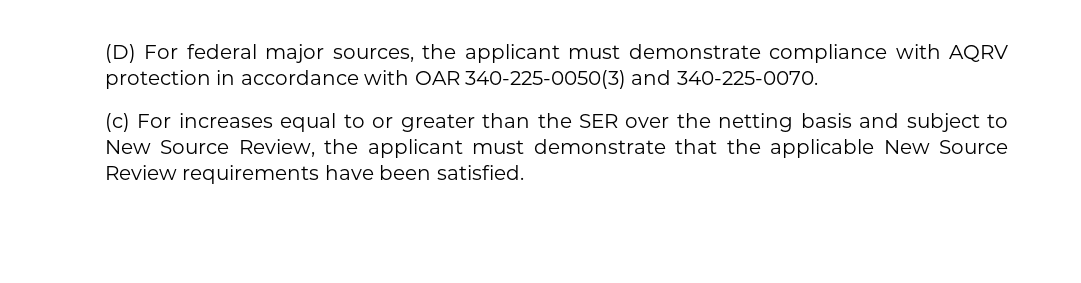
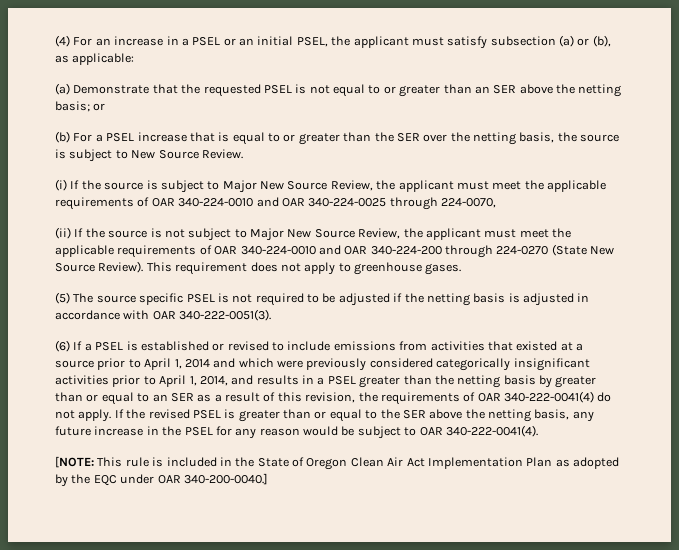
- (D) For federal major sources, the applicant must demonstrate compliance with AQRV protection in accordance with OAR 340-225-0050(3) and 340-225-0070.
- (c) For increases equal to or greater than the SER over the netting basis and subject to New Source Review, the applicant must demonstrate that the applicable New Source Review requirements have been satisfied.
+ (4) For an increase in a PSEL or an initial PSEL, the applicant must satisfy subsection (a) or (b), as applicable:
+ (a) Demonstrate that the requested PSEL is not equal to or greater than an SER above the netting basis; or
+ (b) For a PSEL increase that is equal to or greater than the SER over the netting basis, the source is subject to New Source Review.
+ (i) If the source is subject to Major New Source Review, the applicant must meet the applicable requirements of OAR 340-224-0010 and OAR 340-224-0025 through 224-0070,
+ (ii) If the source is not subject to Major New Source Review, the applicant must meet the applicable requirements of OAR 340-224-0010 and OAR 340-224-200 through 224-0270 (State New Source Review). This requirement does not apply to greenhouse gases.
+ (5) The source specific PSEL is not required to be adjusted if the netting basis is adjusted in accordance with OAR 340-222-0051(3).
+ (6) If a PSEL is established or revised to include emissions from activities that existed at a source prior to April 1, 2014 and which were previously considered categorically insignificant activities prior to April 1, 2014, and results in a PSEL greater than the netting basis by greater than or equal to an SER as a result of this revision, the requirements of OAR 340-222-0041(4) do not apply. If the revised PSEL is greater than or equal to the SER above the netting basis, any future increase in the PSEL for any reason would be subject to OAR 340-222-0041(4).
+ [NOTE: This rule is included in the State of Oregon Clean Air Act Implementation Plan as adopted by the EQC under OAR 340-200-0040.]

